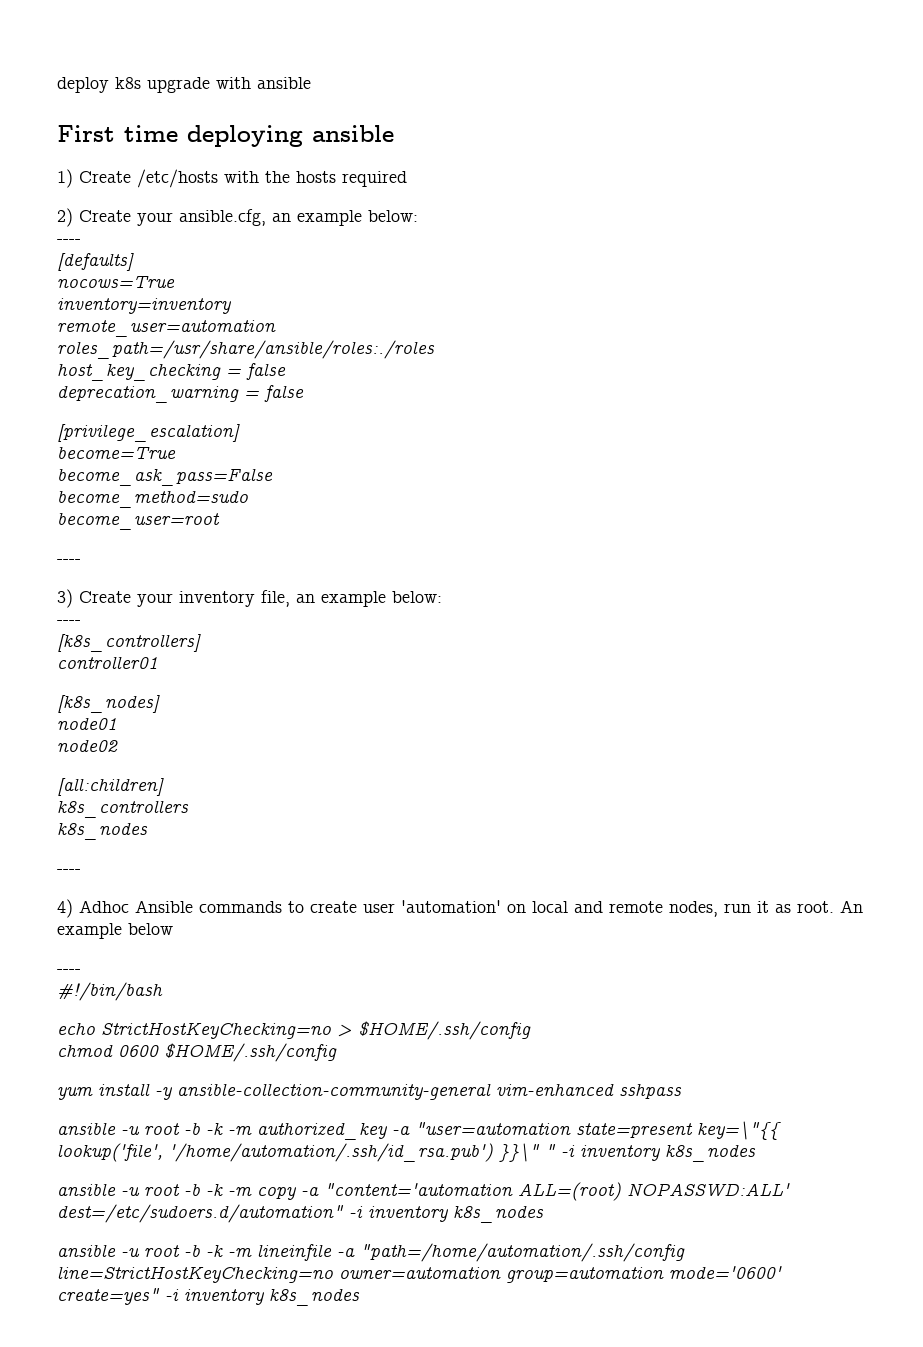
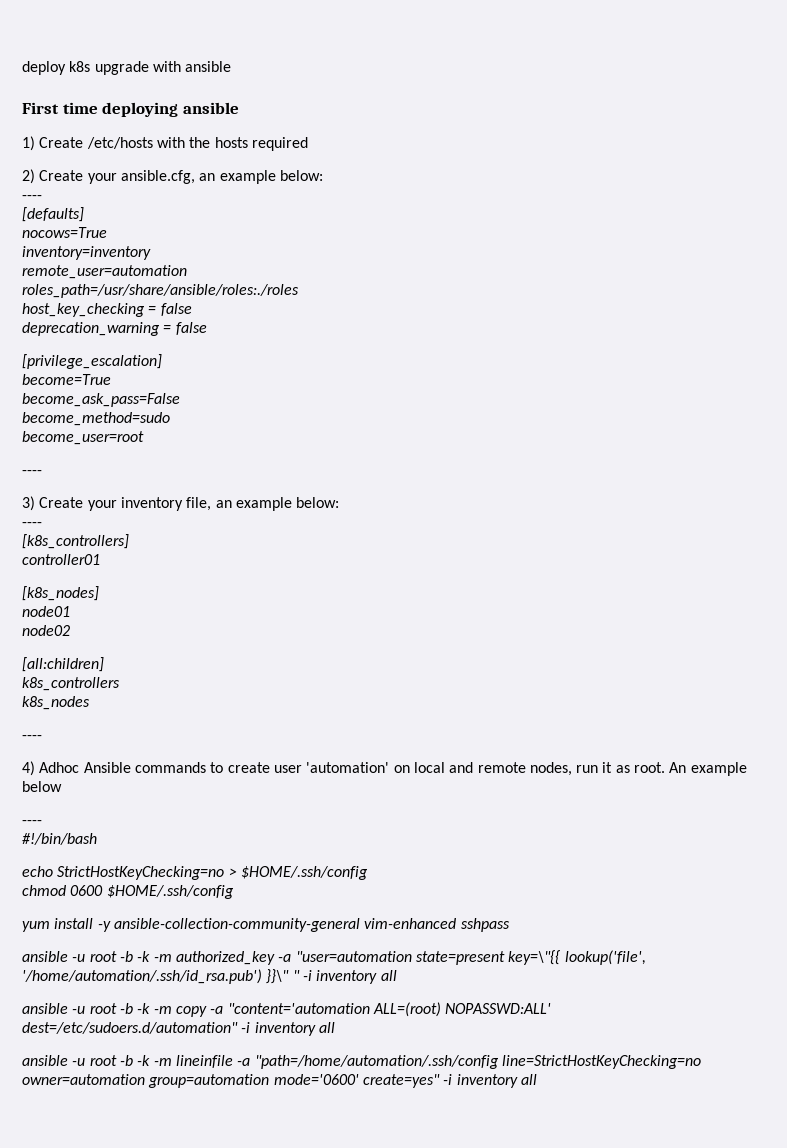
- ansible -u root -b -k -m authorized_key -a "user=automation state=present key=\"{{ lookup('file', '/home/automation/.ssh/id_rsa.pub') }}\" " -i inventory k8s_nodes
+ ansible -u root -b -k -m authorized_key -a "user=automation state=present key=\"{{ lookup('file', '/home/automation/.ssh/id_rsa.pub') }}\" " -i inventory all
- ansible -u root -b -k -m copy -a "content='automation ALL=(root) NOPASSWD:ALL' dest=/etc/sudoers.d/automation" -i inventory k8s_nodes
+ ansible -u root -b -k -m copy -a "content='automation ALL=(root) NOPASSWD:ALL' dest=/etc/sudoers.d/automation" -i inventory all
- ansible -u root -b -k -m lineinfile -a "path=/home/automation/.ssh/config line=StrictHostKeyChecking=no owner=automation group=automation mode='0600' create=yes" -i inventory k8s_nodes
+ ansible -u root -b -k -m lineinfile -a "path=/home/automation/.ssh/config line=StrictHostKeyChecking=no owner=automation group=automation mode='0600' create=yes" -i inventory all

